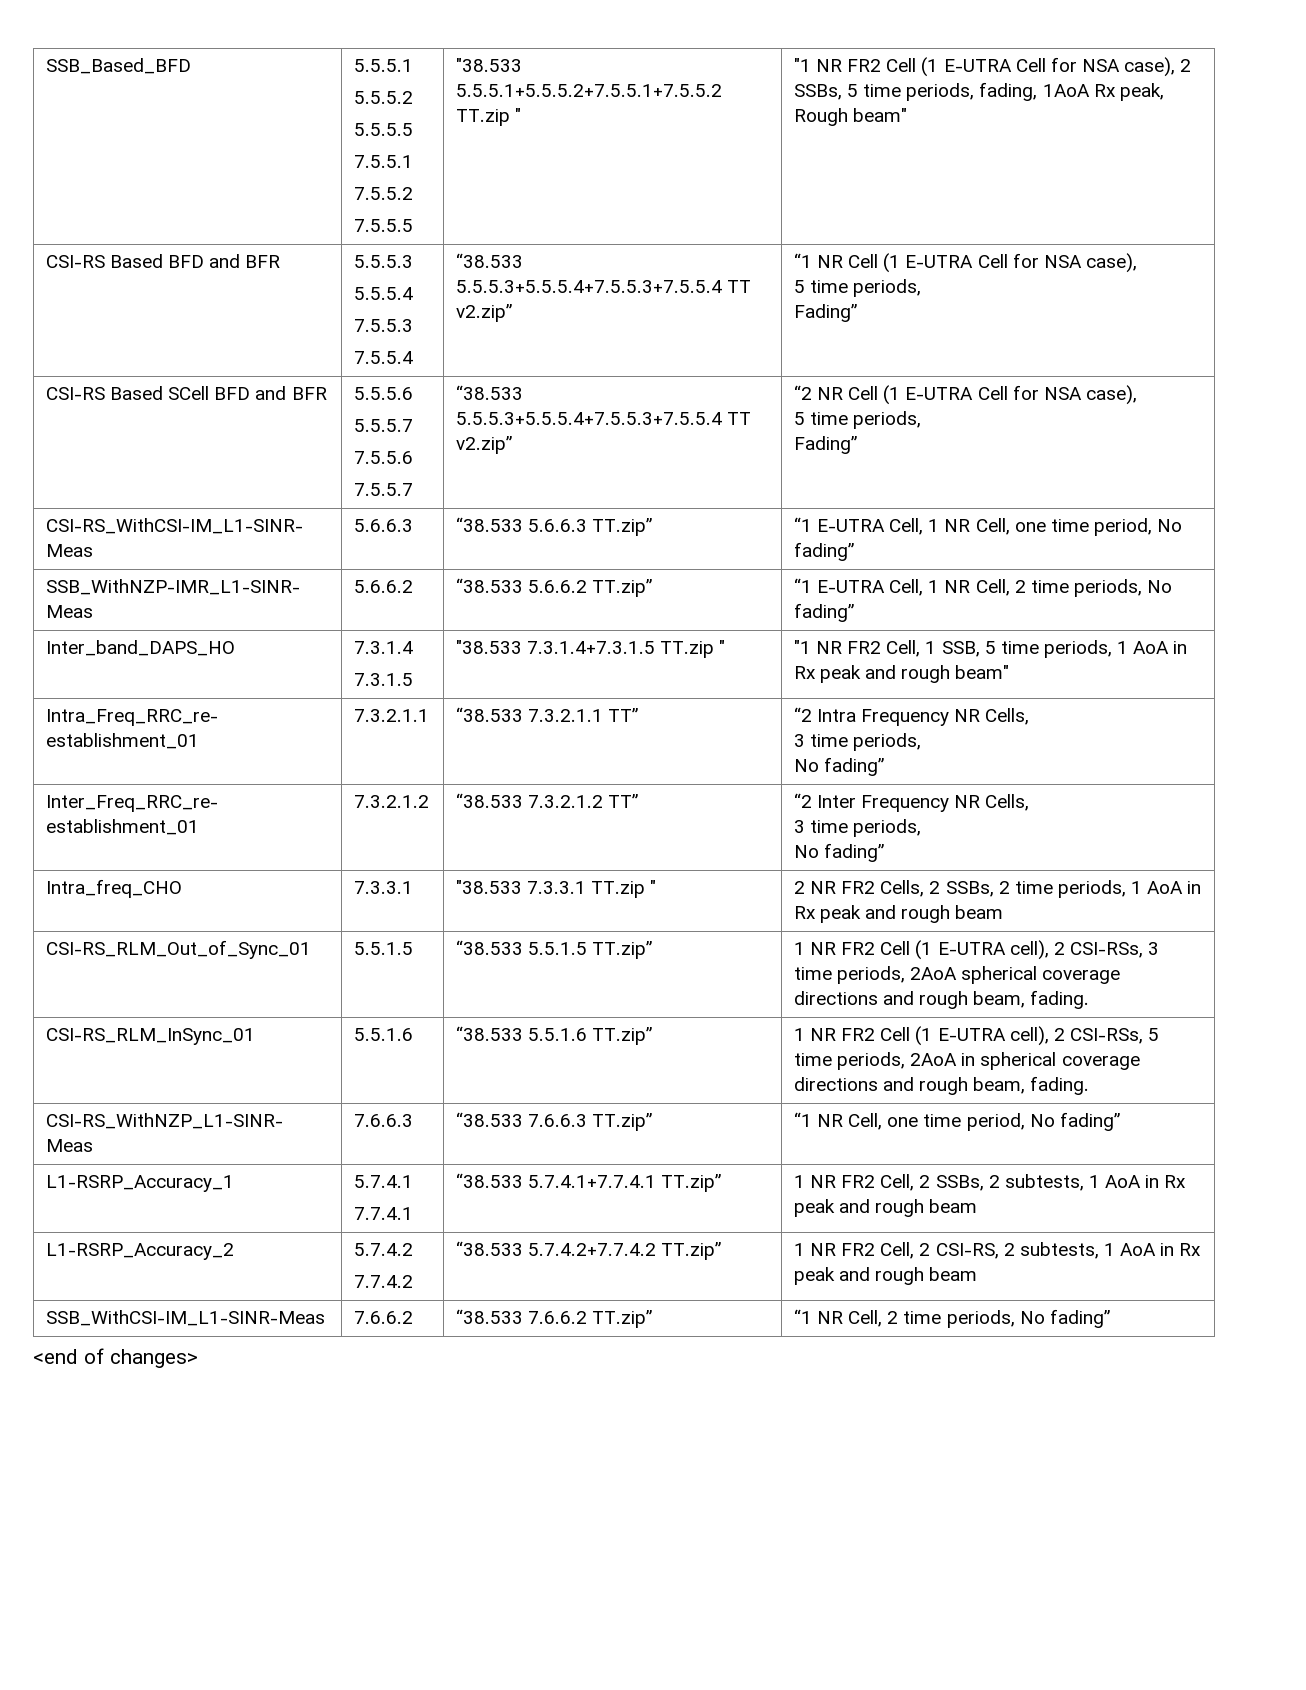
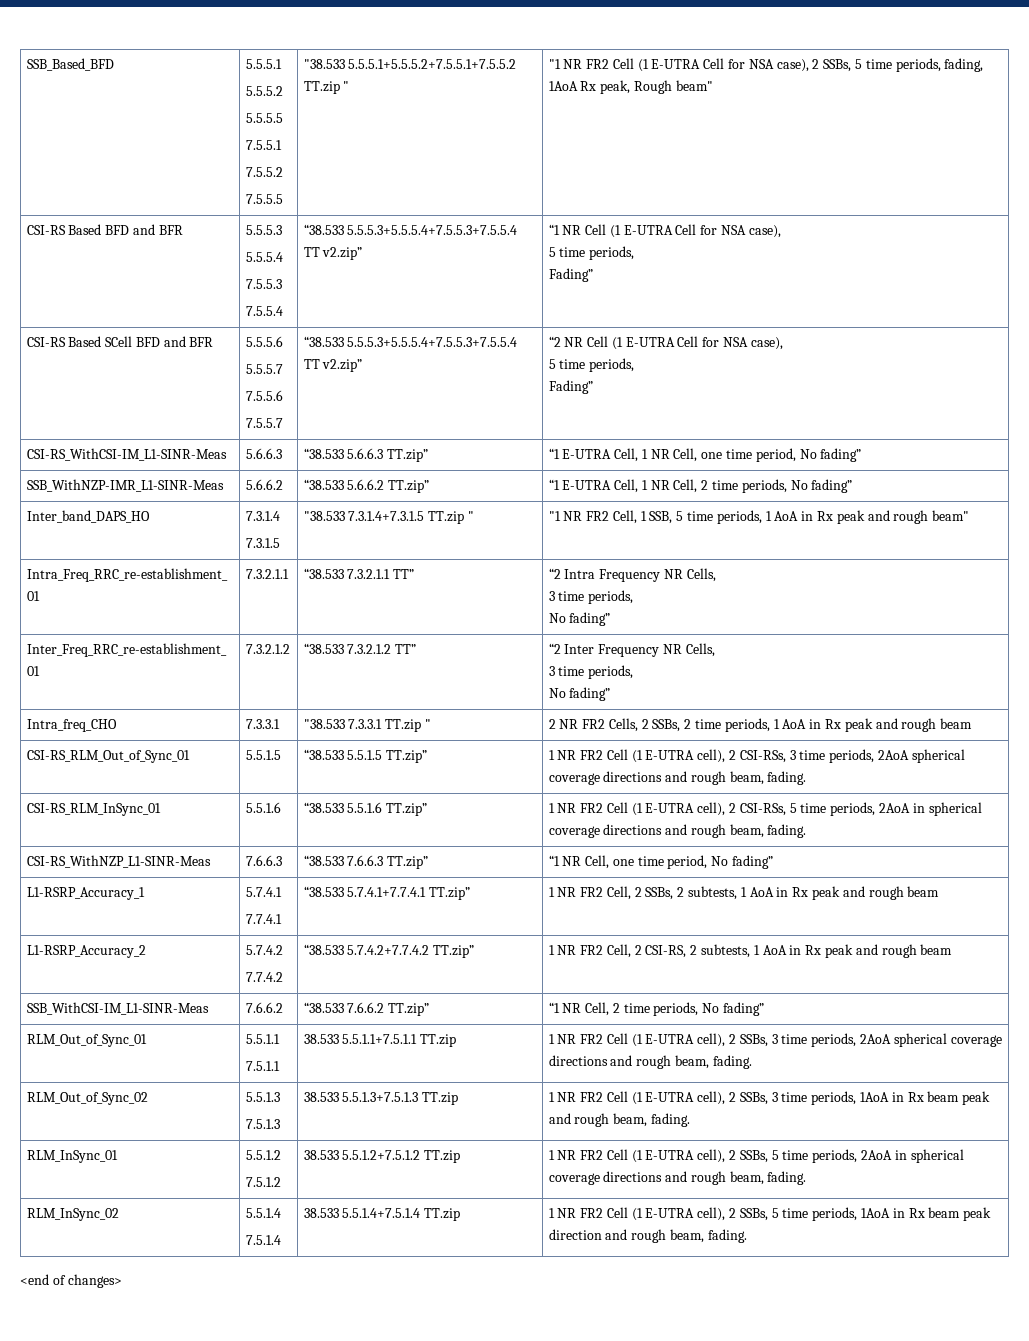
+ RLM_Out_of_Sync_01 | 5.5.1.1
+ 7.5.1.1 | 38.533 5.5.1.1+7.5.1.1 TT.zip | 1 NR FR2 Cell (1 E-UTRA cell), 2 SSBs, 3 time periods, 2AoA spherical coverage directions and rough beam, fading.
+ RLM_Out_of_Sync_02 | 5.5.1.3
+ 7.5.1.3 | 38.533 5.5.1.3+7.5.1.3 TT.zip | 1 NR FR2 Cell (1 E-UTRA cell), 2 SSBs, 3 time periods, 1AoA in Rx beam peak and rough beam, fading.
+ RLM_InSync_01 | 5.5.1.2
+ 7.5.1.2 | 38.533 5.5.1.2+7.5.1.2 TT.zip | 1 NR FR2 Cell (1 E-UTRA cell), 2 SSBs, 5 time periods, 2AoA in spherical coverage directions and rough beam, fading.
+ RLM_InSync_02 | 5.5.1.4
+ 7.5.1.4 | 38.533 5.5.1.4+7.5.1.4 TT.zip | 1 NR FR2 Cell (1 E-UTRA cell), 2 SSBs, 5 time periods, 1AoA in Rx beam peak direction and rough beam, fading.

